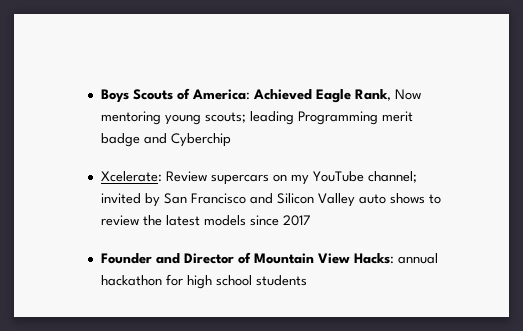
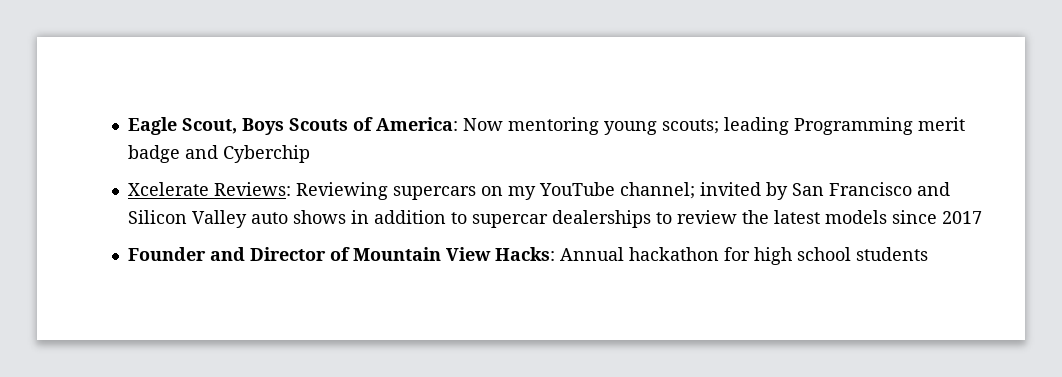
- Boys Scouts of America: Achieved Eagle Rank, Now mentoring young scouts; leading Programming merit badge and Cyberchip
+ Eagle Scout, Boys Scouts of America: Now mentoring young scouts; leading Programming merit badge and Cyberchip
- Xcelerate: Review supercars on my YouTube channel; invited by San Francisco and Silicon Valley auto shows to review the latest models since 2017
+ Xcelerate Reviews: Reviewing supercars on my YouTube channel; invited by San Francisco and Silicon Valley auto shows in addition to supercar dealerships to review the latest models since 2017
- Founder and Director of Mountain View Hacks: annual hackathon for high school students
+ Founder and Director of Mountain View Hacks: Annual hackathon for high school students

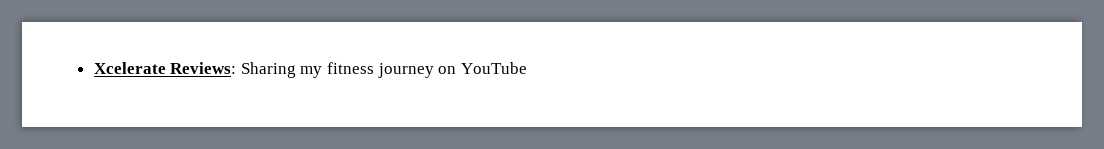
- Eagle Scout, Boys Scouts of America: Now mentoring young scouts; leading Programming merit badge and Cyberchip
- Xcelerate Reviews: Reviewing supercars on my YouTube channel; invited by San Francisco and Silicon Valley auto shows in addition to supercar dealerships to review the latest models since 2017
- Founder and Director of Mountain View Hacks: Annual hackathon for high school students
+ Xcelerate Reviews: Sharing my fitness journey on YouTube

